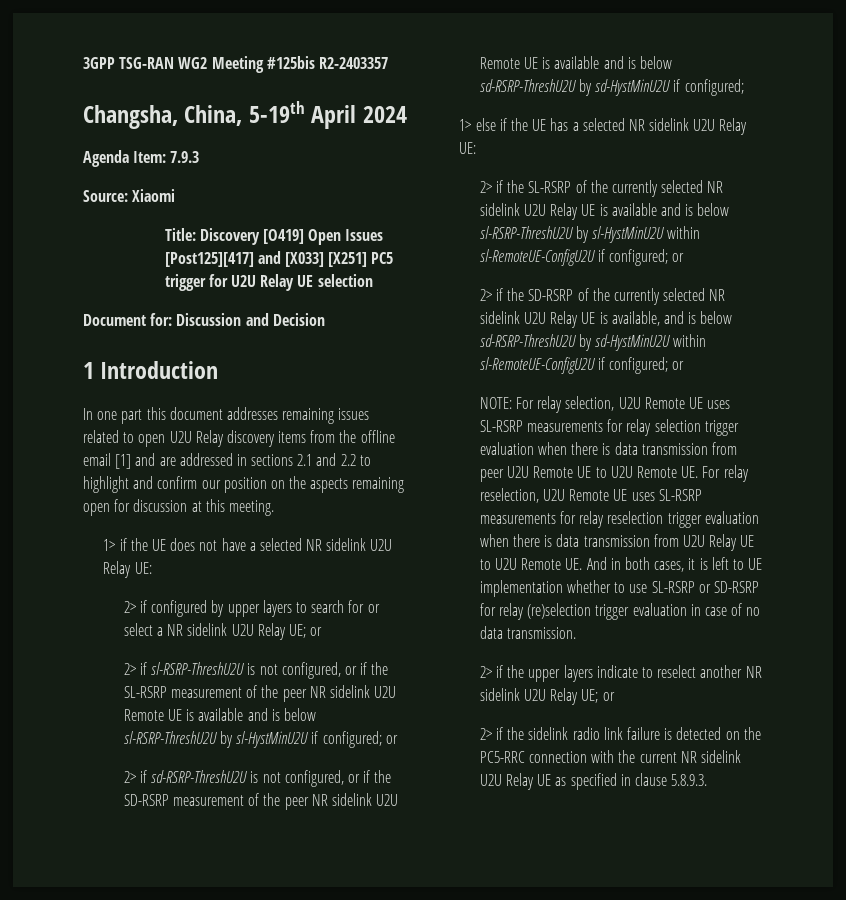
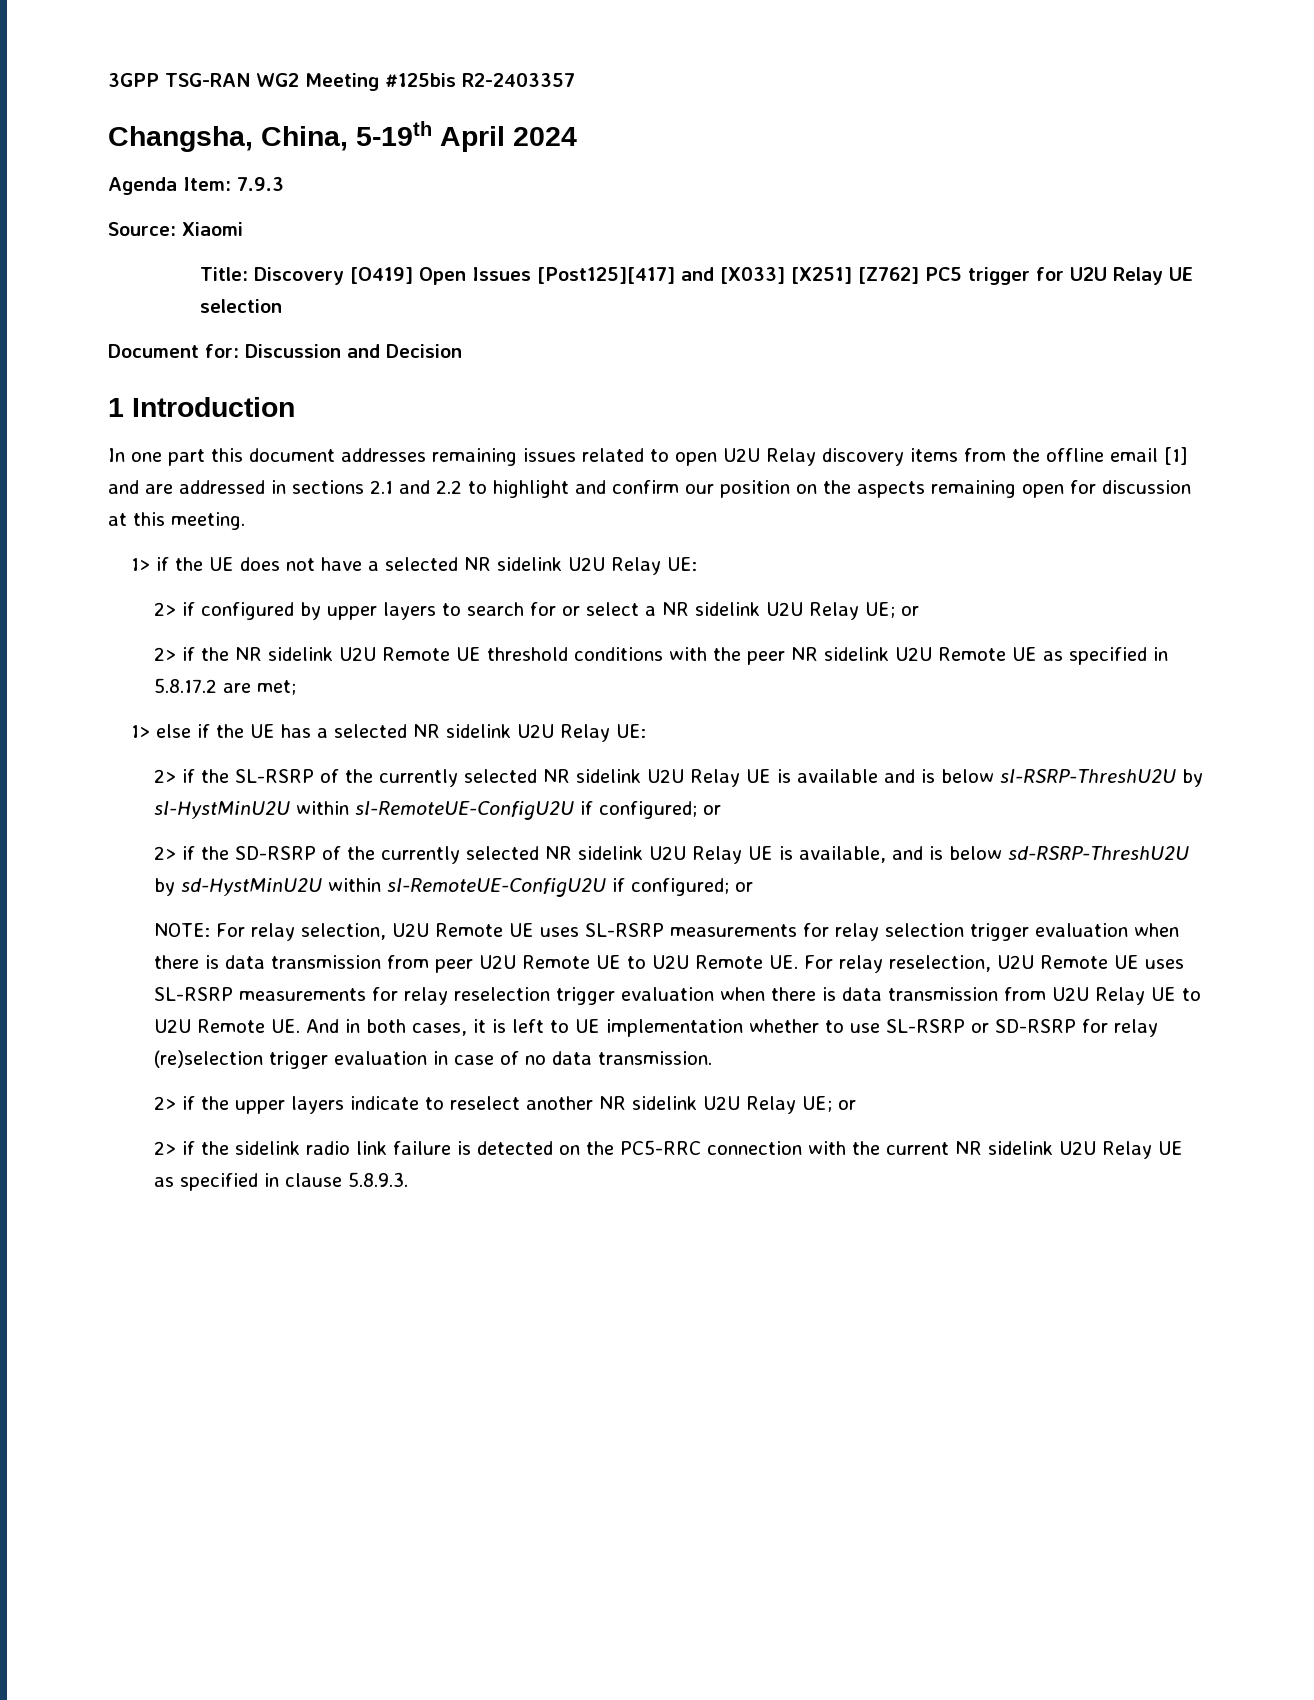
- Title: Discovery [O419] Open Issues [Post125][417] and [X033] [X251] PC5 trigger for U2U Relay UE selection
+ Title: Discovery [O419] Open Issues [Post125][417] and [X033] [X251] [Z762] PC5 trigger for U2U Relay UE selection
- 2> if sl-RSRP-ThreshU2U is not configured, or if the SL-RSRP measurement of the peer NR sidelink U2U Remote UE is available and is below sl-RSRP-ThreshU2U by sl-HystMinU2U if configured; or
- 2> if sd-RSRP-ThreshU2U is not configured, or if the SD-RSRP measurement of the peer NR sidelink U2U Remote UE is available and is below sd-RSRP-ThreshU2U by sd-HystMinU2U if configured;
+ 2> if the NR sidelink U2U Remote UE threshold conditions with the peer NR sidelink U2U Remote UE as specified in 5.8.17.2 are met;

